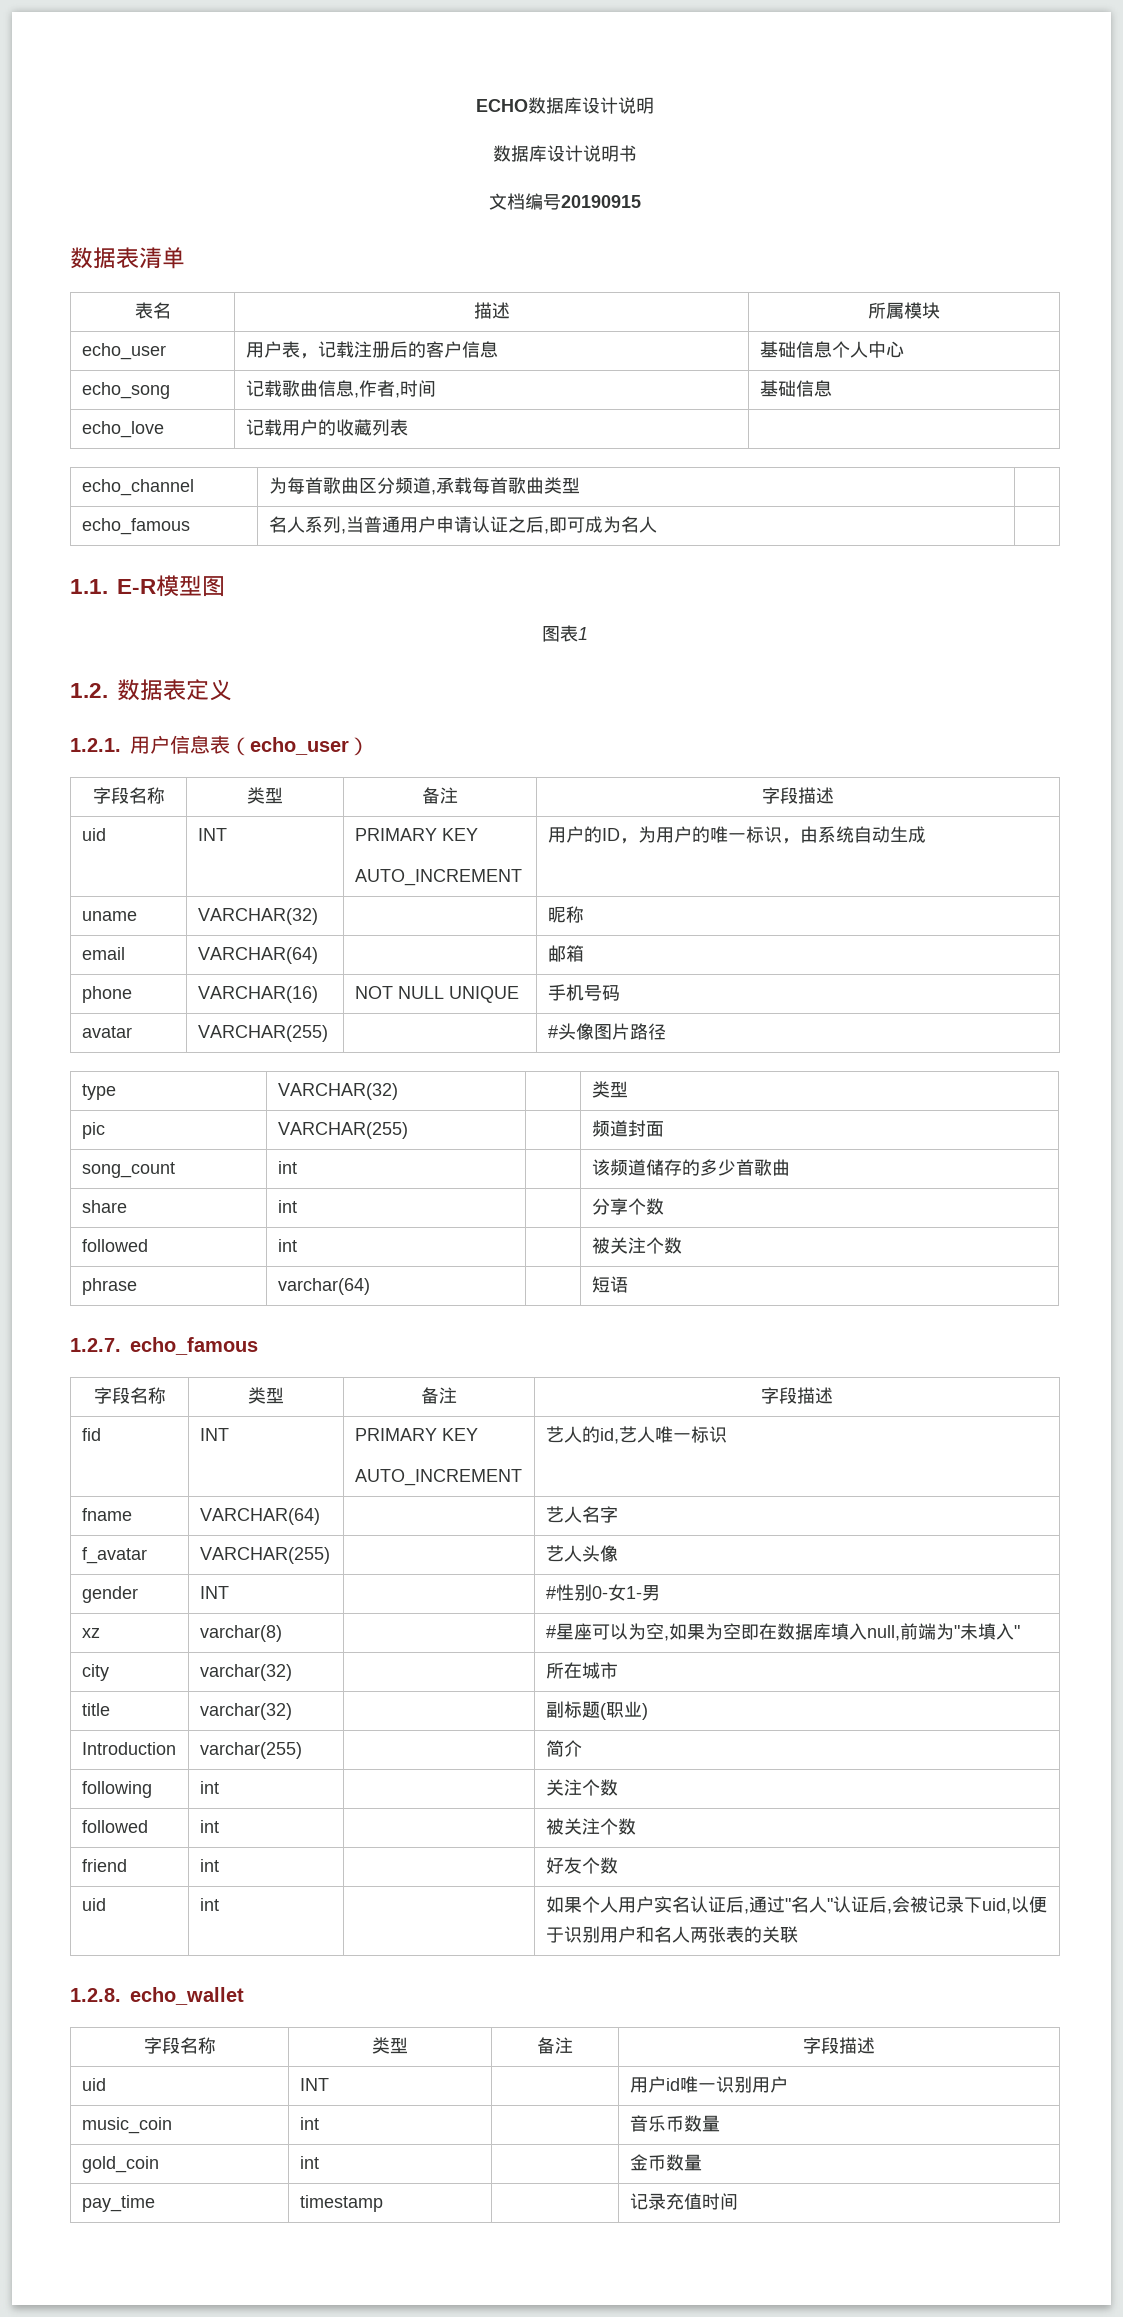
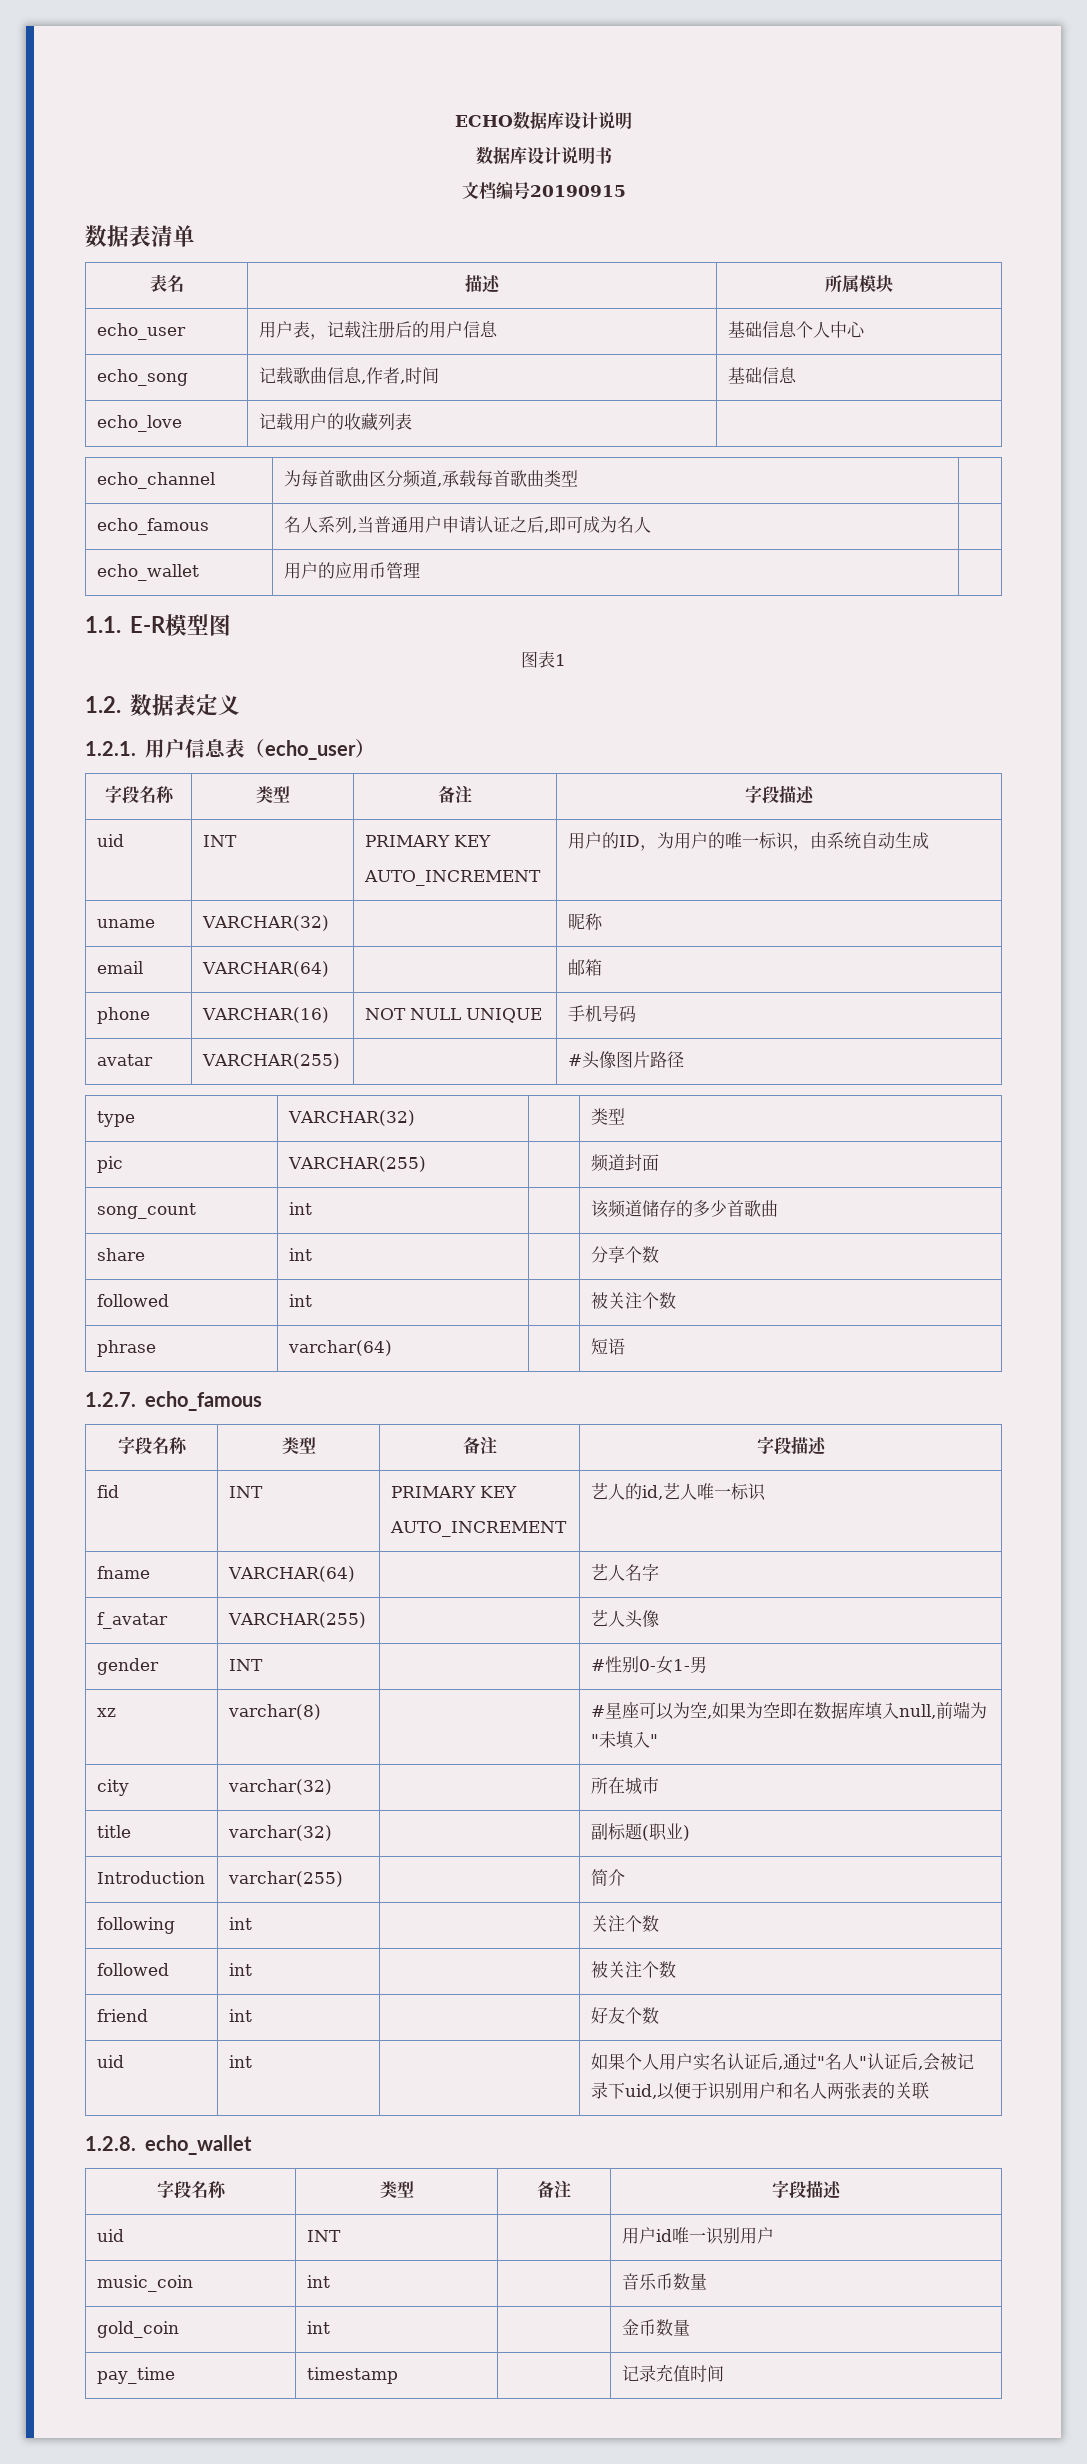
- echo_user | 用户表，记载注册后的客户信息 | 基础信息个人中心
+ echo_user | 用户表，记载注册后的用户信息 | 基础信息个人中心
+ echo_wallet | 用户的应用币管理 |

